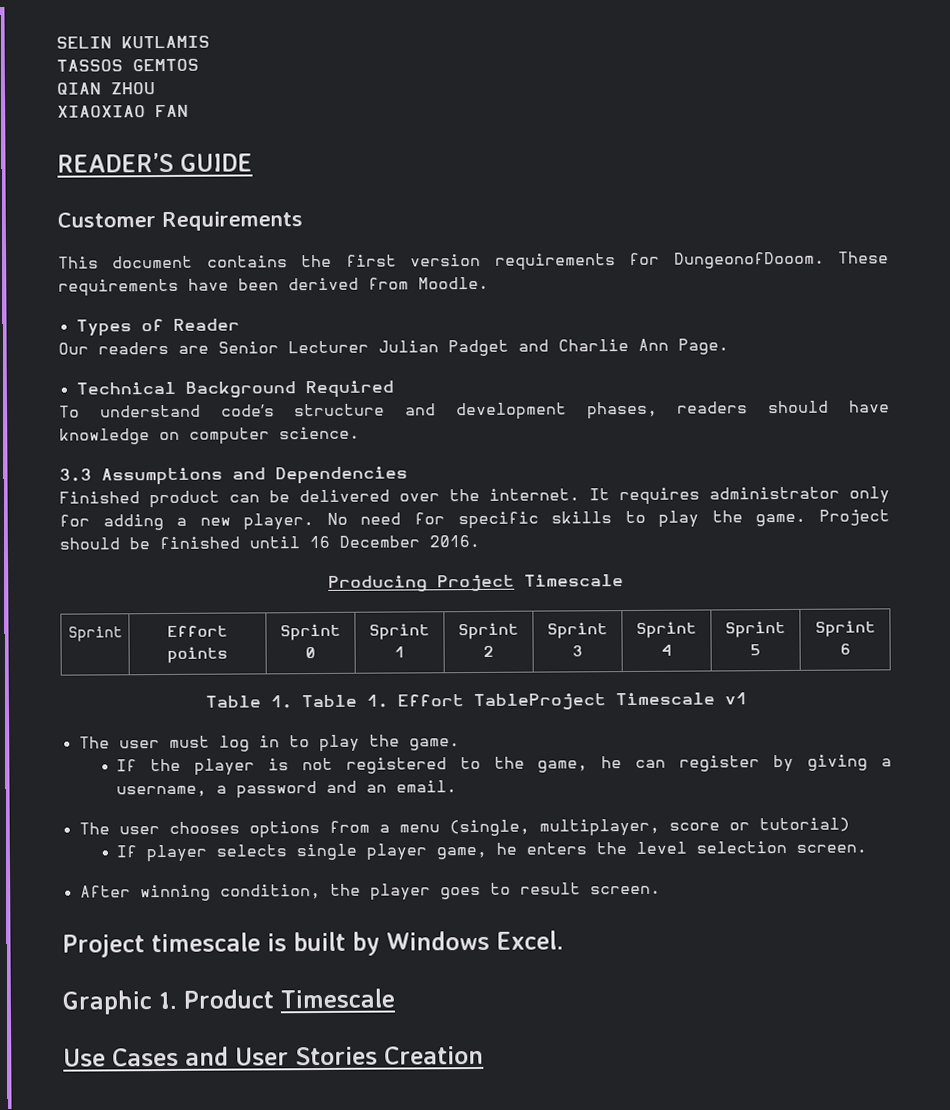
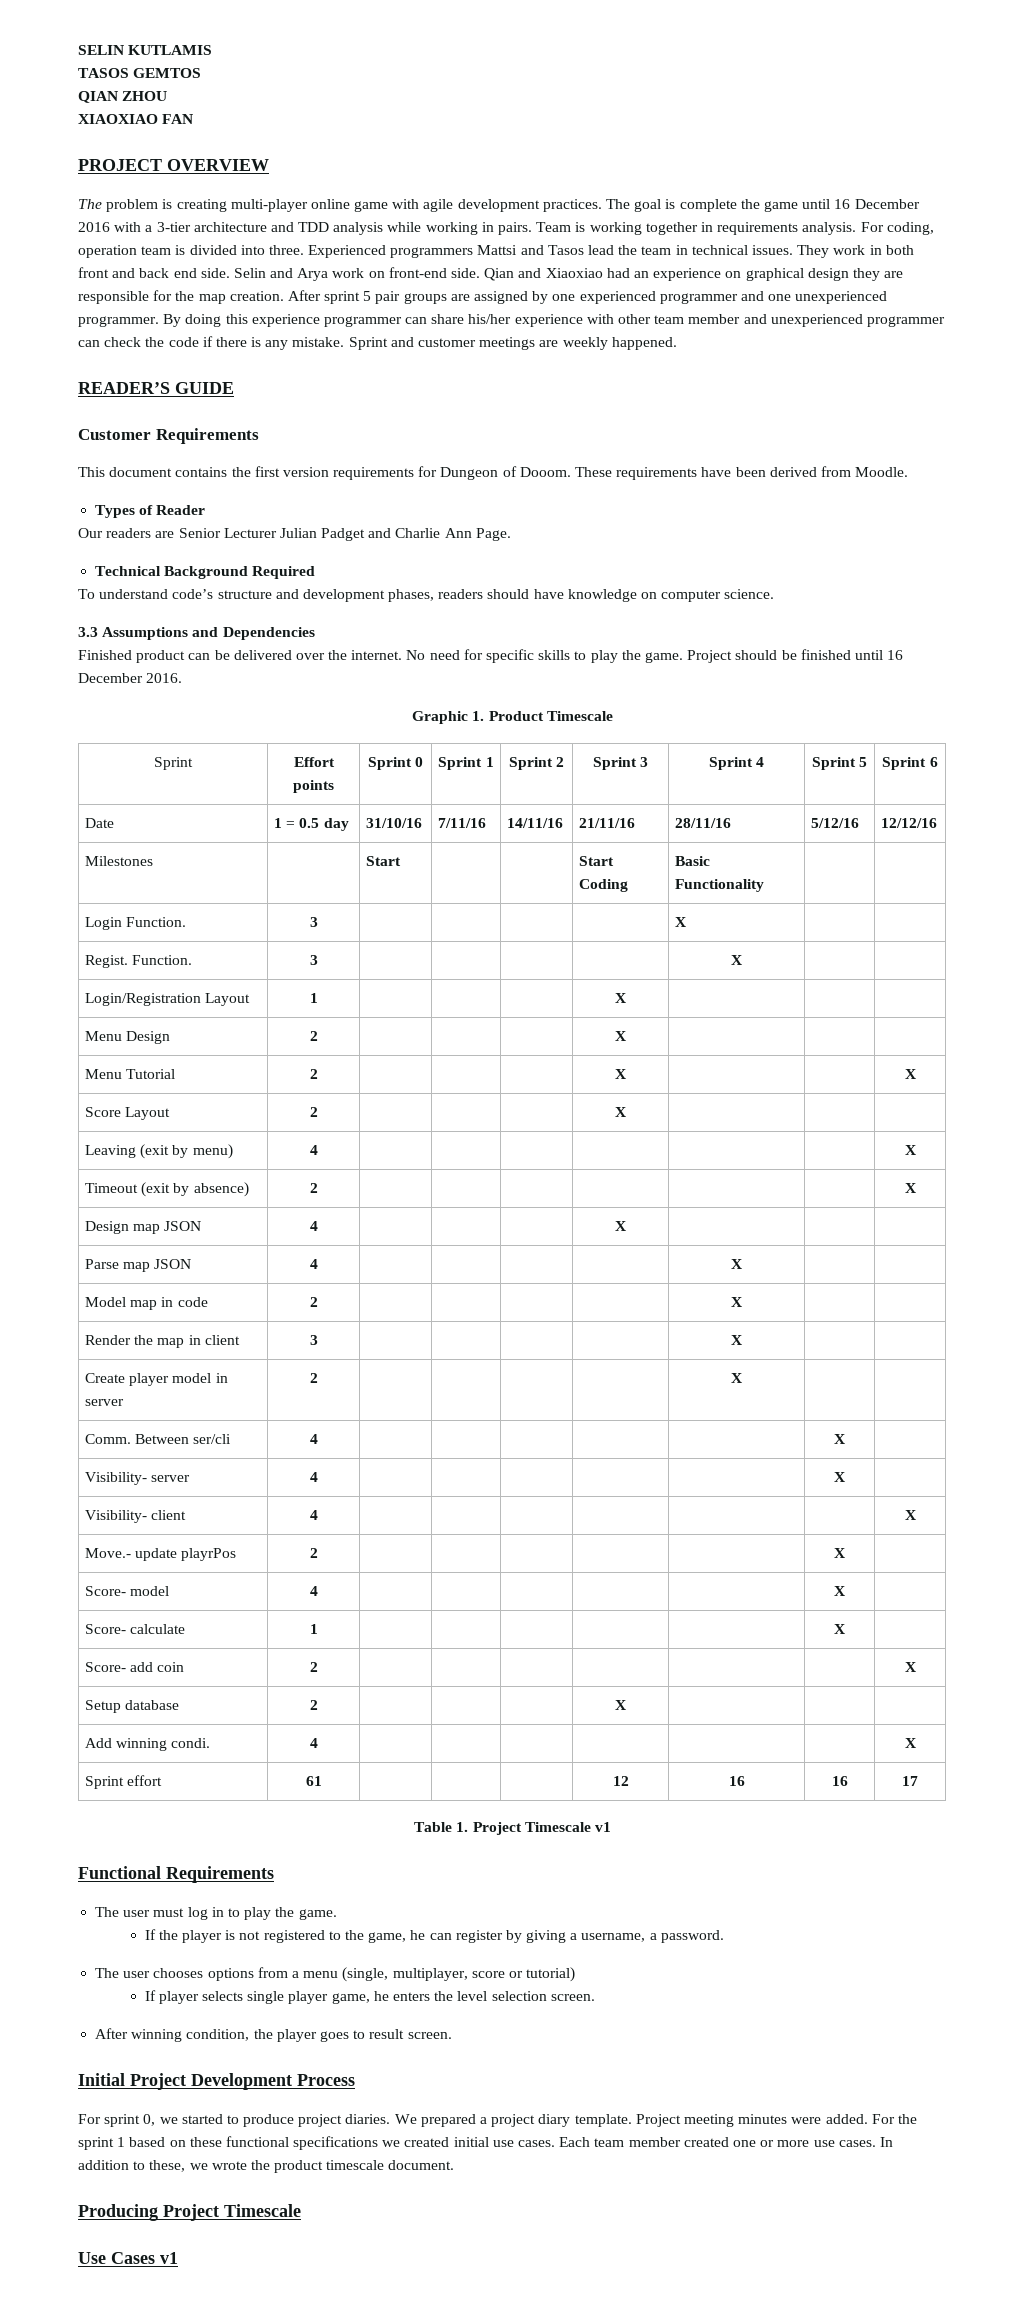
- TASSOS GEMTOS
+ TASOS GEMTOS
+ PROJECT OVERVIEW
+ The problem is creating multi-player online game with agile development practices. The goal is complete the game until 16 December 2016 with a 3-tier architecture and TDD analysis while working in pairs. Team is working together in requirements analysis. For coding, operation team is divided into three. Experienced programmers Mattsi and Tasos lead the team in technical issues. They work in both front and back end side. Selin and Arya work on front-end side. Qian and Xiaoxiao had an experience on graphical design they are responsible for the map creation. After sprint 5 pair groups are assigned by one experienced programmer and one unexperienced programmer. By doing this experience programmer can share his/her experience with other team member and unexperienced programmer can check the code if there is any mistake. Sprint and customer meetings are weekly happened.
- This document contains the first version requirements for DungeonofDooom.
+ This document contains the first version requirements for Dungeon of Dooom.
- It requires administrator only for adding a new player.
- Producing Project Timescale
+ Graphic 1. Product Timescale
- Table 1. Table 1. Effort TableProject Timescale v1
+ Date | 1 = 0.5 day | 31/10/16 | 7/11/16 | 14/11/16 | 21/11/16 | 28/11/16 | 5/12/16 | 12/12/16
+ Milestones | | Start | | | Start Coding | Basic Functionality | |
+ Login Function. | 3 | | | | | X | |
+ Regist. Function. | 3 | | | | | X | |
+ Login/Registration Layout | 1 | | | | X | | |
+ Menu Design | 2 | | | | X | | |
+ Menu Tutorial | 2 | | | | X | | | X
+ Score Layout | 2 | | | | X | | |
+ Leaving (exit by menu) | 4 | | | | | | | X
+ Timeout (exit by absence) | 2 | | | | | | | X
+ Design map JSON | 4 | | | | X | | |
+ Parse map JSON | 4 | | | | | X | |
+ Model map in code | 2 | | | | | X | |
+ Render the map in client | 3 | | | | | X | |
+ Create player model in server | 2 | | | | | X | |
+ Comm. Between ser/cli | 4 | | | | | | X |
+ Visibility- server | 4 | | | | | | X |
+ Visibility- client | 4 | | | | | | | X
+ Move.- update playrPos | 2 | | | | | | X |
+ Score- model | 4 | | | | | | X |
+ Score- calculate | 1 | | | | | | X |
+ Score- add coin | 2 | | | | | | | X
+ Setup database | 2 | | | | X | | |
+ Add winning condi. | 4 | | | | | | | X
+ Sprint effort | 61 | | | | 12 | 16 | 16 | 17
+ Table 1. Project Timescale v1
+ Functional Requirements
- If the player is not registered to the game, he can register by giving a username, a password and an email.
+ If the player is not registered to the game, he can register by giving a username, a password.
- Project timescale is built by Windows Excel.
- Graphic 1. Product Timescale
+ Initial Project Development Process
+ For sprint 0, we started to produce project diaries. We prepared a project diary template. Project meeting minutes were added. For the sprint 1 based on these functional specifications we created initial use cases. Each team member created one or more use cases. In addition to these, we wrote the product timescale document.
+ Producing Project Timescale
- Use Cases and User Stories Creation
+ Use Cases v1

